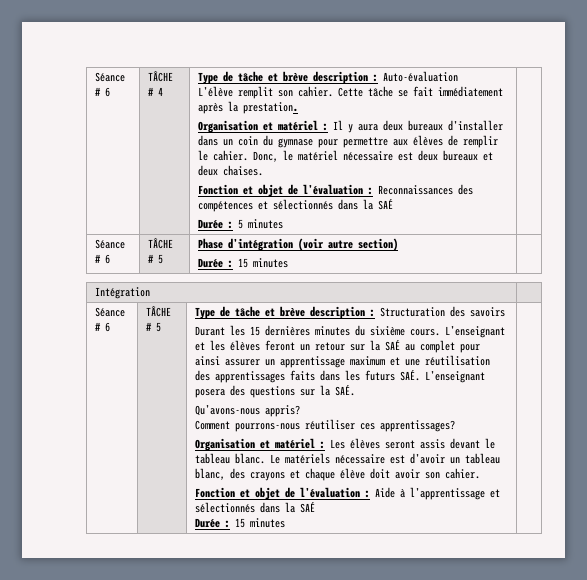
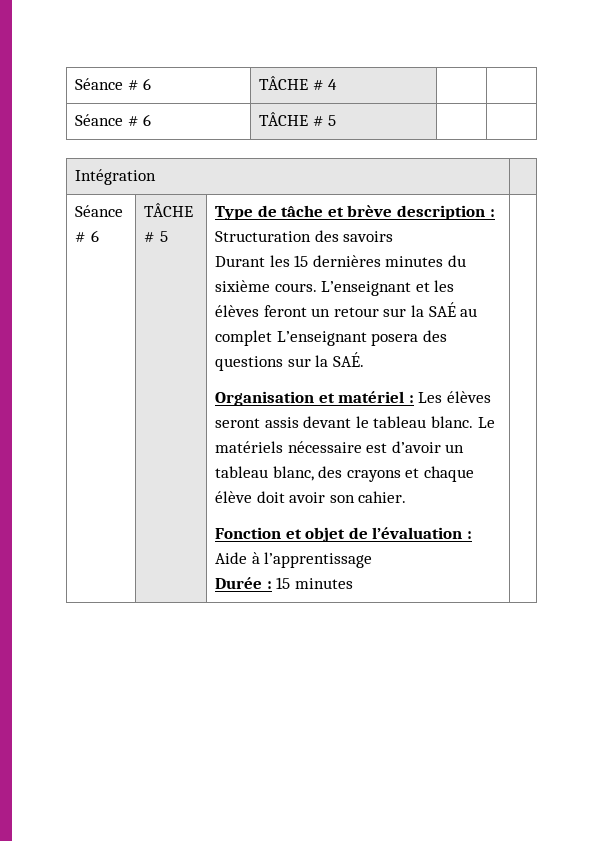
- Type de tâche et brève description : Auto-évaluation
- L’élève remplit son cahier. Cette tâche se fait immédiatement après la prestation.
- Organisation et matériel : Il y aura deux bureaux d’installer dans un coin du gymnase pour permettre aux élèves de remplir le cahier. Donc, le matériel nécessaire est deux bureaux et deux chaises.
- Fonction et objet de l’évaluation : Reconnaissances des compétences et sélectionnés dans la SAÉ
- Durée : 5 minutes |
- Séance # 6 | TÂCHE # 5 | Phase d’intégration (voir autre section)
- Durée : 15 minutes |
+ Séance # 6 | TÂCHE # 5 | |
- L’enseignant et les élèves feront un retour sur la SAÉ au complet pour ainsi assurer un apprentissage maximum et une réutilisation des apprentissages faits dans les futurs SAÉ. L’enseignant posera des questions sur la SAÉ.
+ L’enseignant et les élèves feront un retour sur la SAÉ au complet L’enseignant posera des questions sur la SAÉ.
- Qu’avons-nous appris?
- Comment pourrons-nous réutiliser ces apprentissages?
- Fonction et objet de l’évaluation : Aide à l’apprentissage et sélectionnés dans la SAÉ
+ Fonction et objet de l’évaluation : Aide à l’apprentissage

